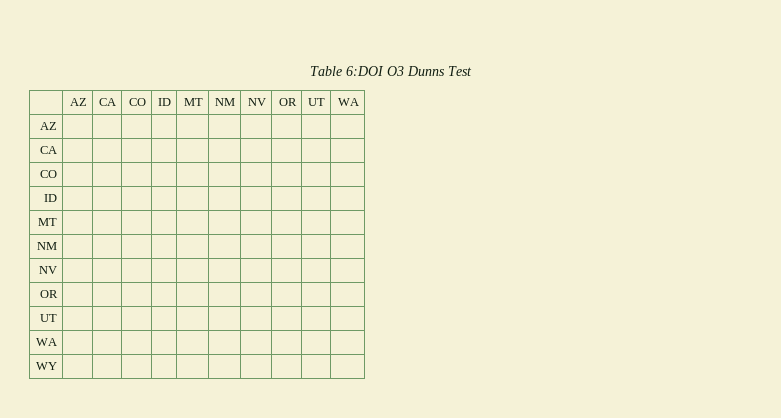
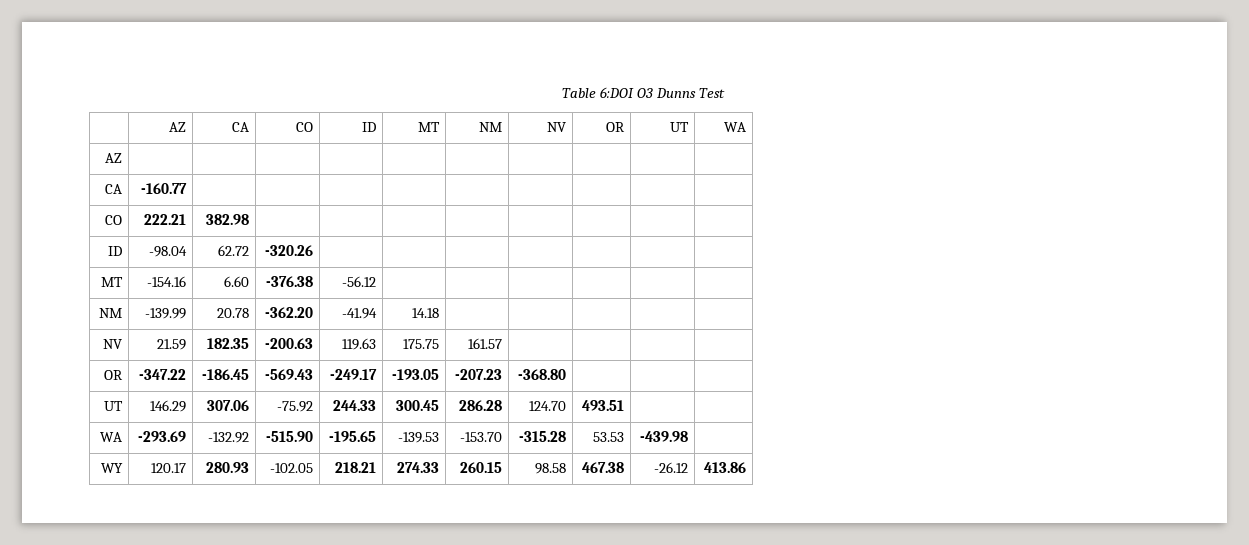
- CA | | | | | | | | | |
- CO | | | | | | | | | |
- ID | | | | | | | | | |
- MT | | | | | | | | | |
- NM | | | | | | | | | |
- NV | | | | | | | | | |
- OR | | | | | | | | | |
- UT | | | | | | | | | |
- WA | | | | | | | | | |
- WY | | | | | | | | | |
+ CA | -160.77 | | | | | | | | |
+ CO | 222.21 | 382.98 | | | | | | | |
+ ID | -98.04 | 62.72 | -320.26 | | | | | | |
+ MT | -154.16 | 6.60 | -376.38 | -56.12 | | | | | |
+ NM | -139.99 | 20.78 | -362.20 | -41.94 | 14.18 | | | | |
+ NV | 21.59 | 182.35 | -200.63 | 119.63 | 175.75 | 161.57 | | | |
+ OR | -347.22 | -186.45 | -569.43 | -249.17 | -193.05 | -207.23 | -368.80 | | |
+ UT | 146.29 | 307.06 | -75.92 | 244.33 | 300.45 | 286.28 | 124.70 | 493.51 | |
+ WA | -293.69 | -132.92 | -515.90 | -195.65 | -139.53 | -153.70 | -315.28 | 53.53 | -439.98 |
+ WY | 120.17 | 280.93 | -102.05 | 218.21 | 274.33 | 260.15 | 98.58 | 467.38 | -26.12 | 413.86

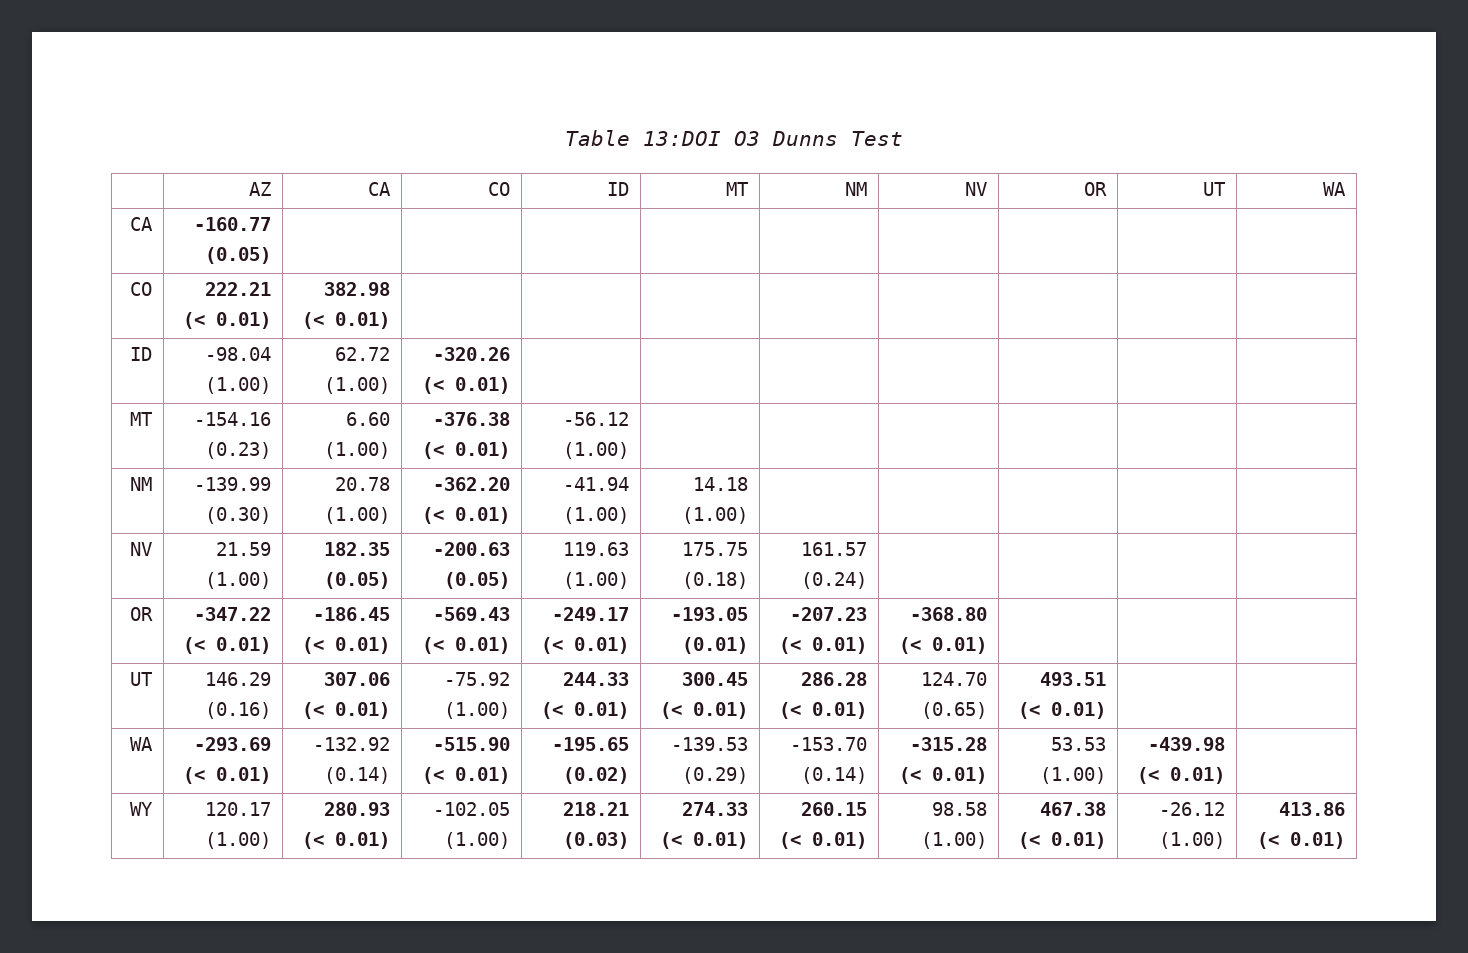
- Table 6:DOI O3 Dunns Test
+ Table 13:DOI O3 Dunns Test
- AZ | | | | | | | | | |
- CA | -160.77 | | | | | | | | |
+ CA | -160.77
+ (0.05) | | | | | | | | |
- CO | 222.21 | 382.98 | | | | | | | |
+ CO | 222.21
+ (< 0.01) | 382.98
+ (< 0.01) | | | | | | | |
- ID | -98.04 | 62.72 | -320.26 | | | | | | |
+ ID | -98.04
+ (1.00) | 62.72
+ (1.00) | -320.26
+ (< 0.01) | | | | | | |
- MT | -154.16 | 6.60 | -376.38 | -56.12 | | | | | |
+ MT | -154.16
+ (0.23) | 6.60
+ (1.00) | -376.38
+ (< 0.01) | -56.12
+ (1.00) | | | | | |
- NM | -139.99 | 20.78 | -362.20 | -41.94 | 14.18 | | | | |
+ NM | -139.99
+ (0.30) | 20.78
+ (1.00) | -362.20
+ (< 0.01) | -41.94
+ (1.00) | 14.18
+ (1.00) | | | | |
- NV | 21.59 | 182.35 | -200.63 | 119.63 | 175.75 | 161.57 | | | |
+ NV | 21.59
+ (1.00) | 182.35
+ (0.05) | -200.63
+ (0.05) | 119.63
+ (1.00) | 175.75
+ (0.18) | 161.57
+ (0.24) | | | |
- OR | -347.22 | -186.45 | -569.43 | -249.17 | -193.05 | -207.23 | -368.80 | | |
+ OR | -347.22
+ (< 0.01) | -186.45
+ (< 0.01) | -569.43
+ (< 0.01) | -249.17
+ (< 0.01) | -193.05
+ (0.01) | -207.23
+ (< 0.01) | -368.80
+ (< 0.01) | | |
- UT | 146.29 | 307.06 | -75.92 | 244.33 | 300.45 | 286.28 | 124.70 | 493.51 | |
+ UT | 146.29
+ (0.16) | 307.06
+ (< 0.01) | -75.92
+ (1.00) | 244.33
+ (< 0.01) | 300.45
+ (< 0.01) | 286.28
+ (< 0.01) | 124.70
+ (0.65) | 493.51
+ (< 0.01) | |
- WA | -293.69 | -132.92 | -515.90 | -195.65 | -139.53 | -153.70 | -315.28 | 53.53 | -439.98 |
+ WA | -293.69
+ (< 0.01) | -132.92
+ (0.14) | -515.90
+ (< 0.01) | -195.65
+ (0.02) | -139.53
+ (0.29) | -153.70
+ (0.14) | -315.28
+ (< 0.01) | 53.53
+ (1.00) | -439.98
+ (< 0.01) |
- WY | 120.17 | 280.93 | -102.05 | 218.21 | 274.33 | 260.15 | 98.58 | 467.38 | -26.12 | 413.86
+ WY | 120.17
+ (1.00) | 280.93
+ (< 0.01) | -102.05
+ (1.00) | 218.21
+ (0.03) | 274.33
+ (< 0.01) | 260.15
+ (< 0.01) | 98.58
+ (1.00) | 467.38
+ (< 0.01) | -26.12
+ (1.00) | 413.86
+ (< 0.01)

